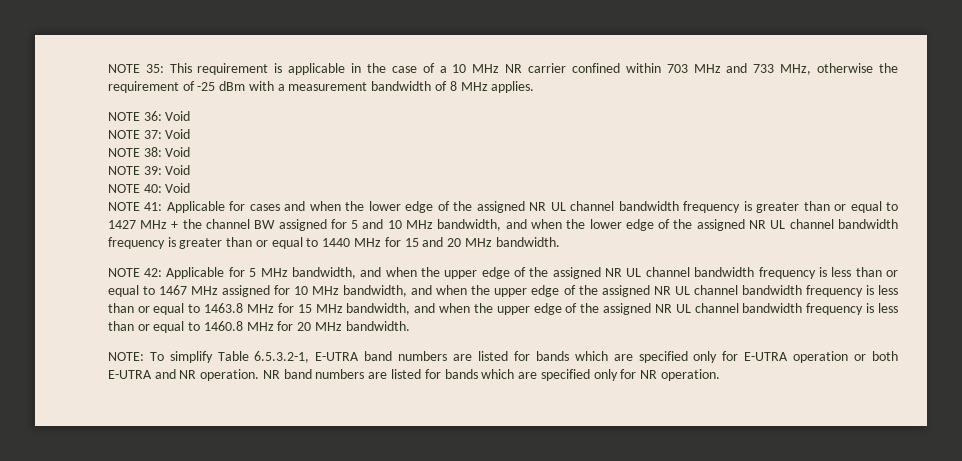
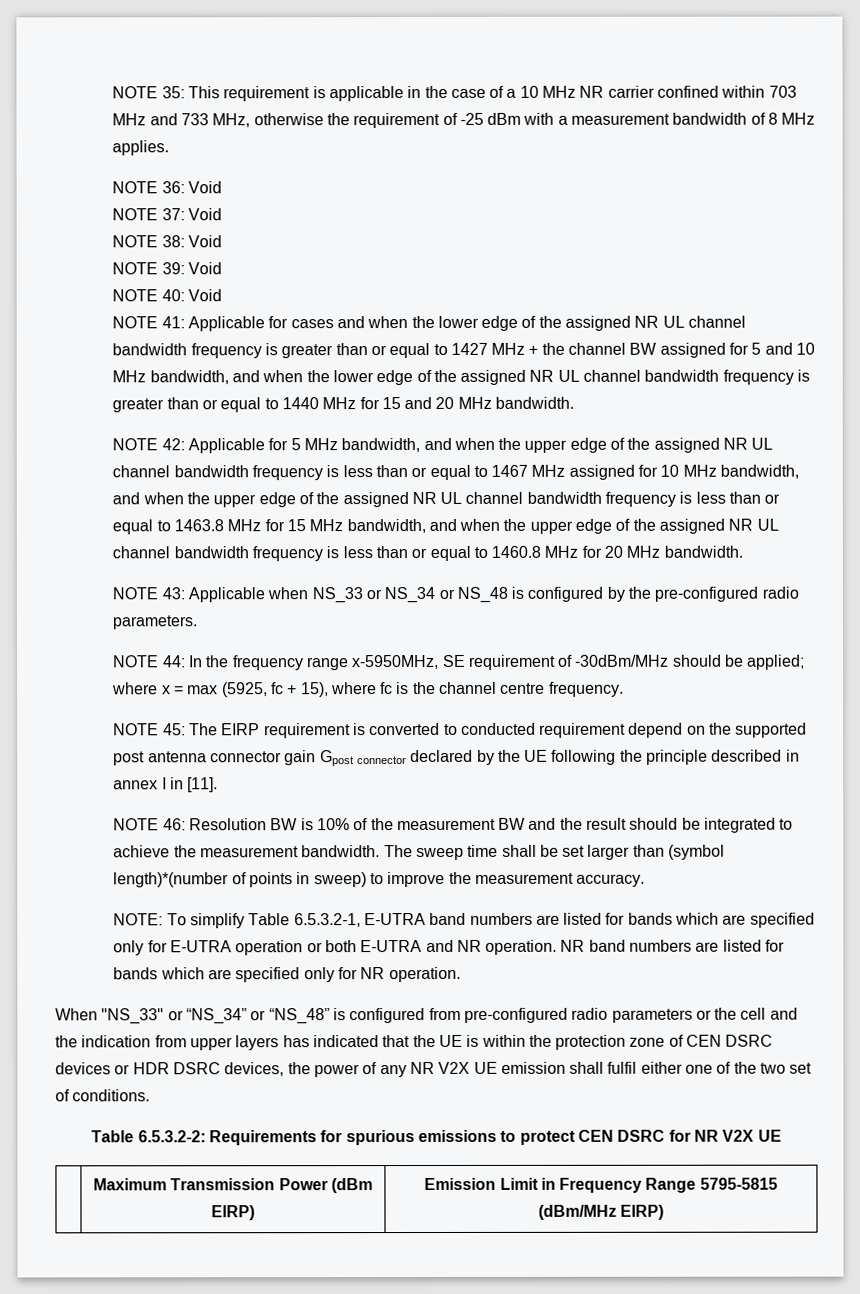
+ NOTE 43: Applicable when NS_33 or NS_34 or NS_48 is configured by the pre-configured radio parameters.
+ NOTE 44: In the frequency range x-5950MHz, SE requirement of -30dBm/MHz should be applied; where x = max (5925, fc + 15), where fc is the channel centre frequency.
+ NOTE 45: The EIRP requirement is converted to conducted requirement depend on the supported post antenna connector gain Gpost connector declared by the UE following the principle described in annex I in [11].
+ NOTE 46: Resolution BW is 10% of the measurement BW and the result should be integrated to achieve the measurement bandwidth. The sweep time shall be set larger than (symbol length)*(number of points in sweep) to improve the measurement accuracy.
+ When "NS_33" or “NS_34” or “NS_48” is configured from pre-configured radio parameters or the cell and the indication from upper layers has indicated that the UE is within the protection zone of CEN DSRC devices or HDR DSRC devices, the power of any NR V2X UE emission shall fulfil either one of the two set of conditions.
+ Table 6.5.3.2-2: Requirements for spurious emissions to protect CEN DSRC for NR V2X UE
+ | Maximum Transmission Power (dBm EIRP) | Emission Limit in Frequency Range 5795-5815 (dBm/MHz EIRP)

